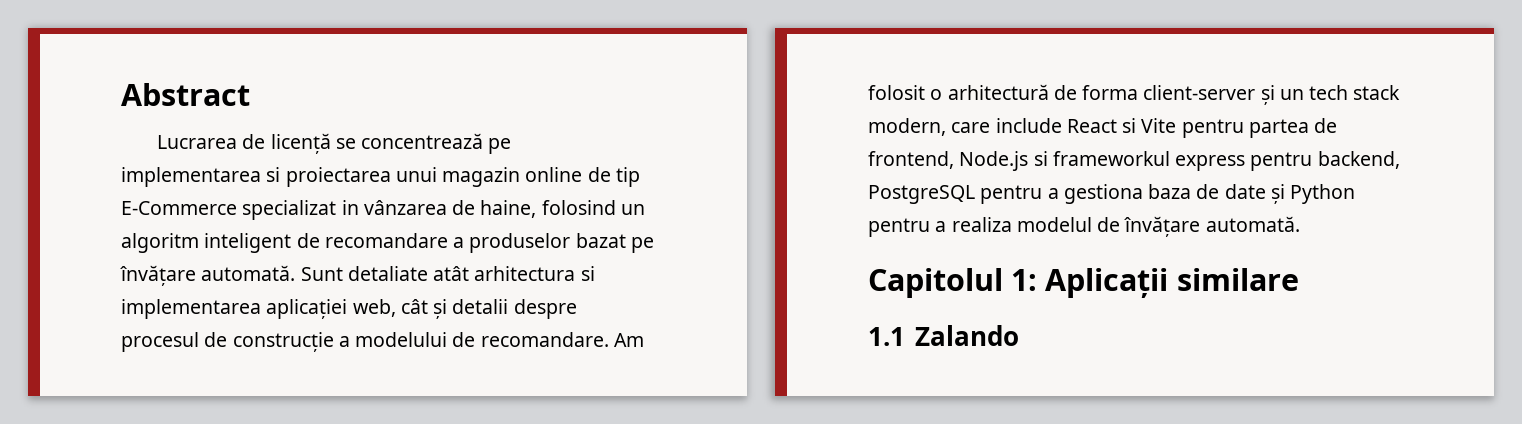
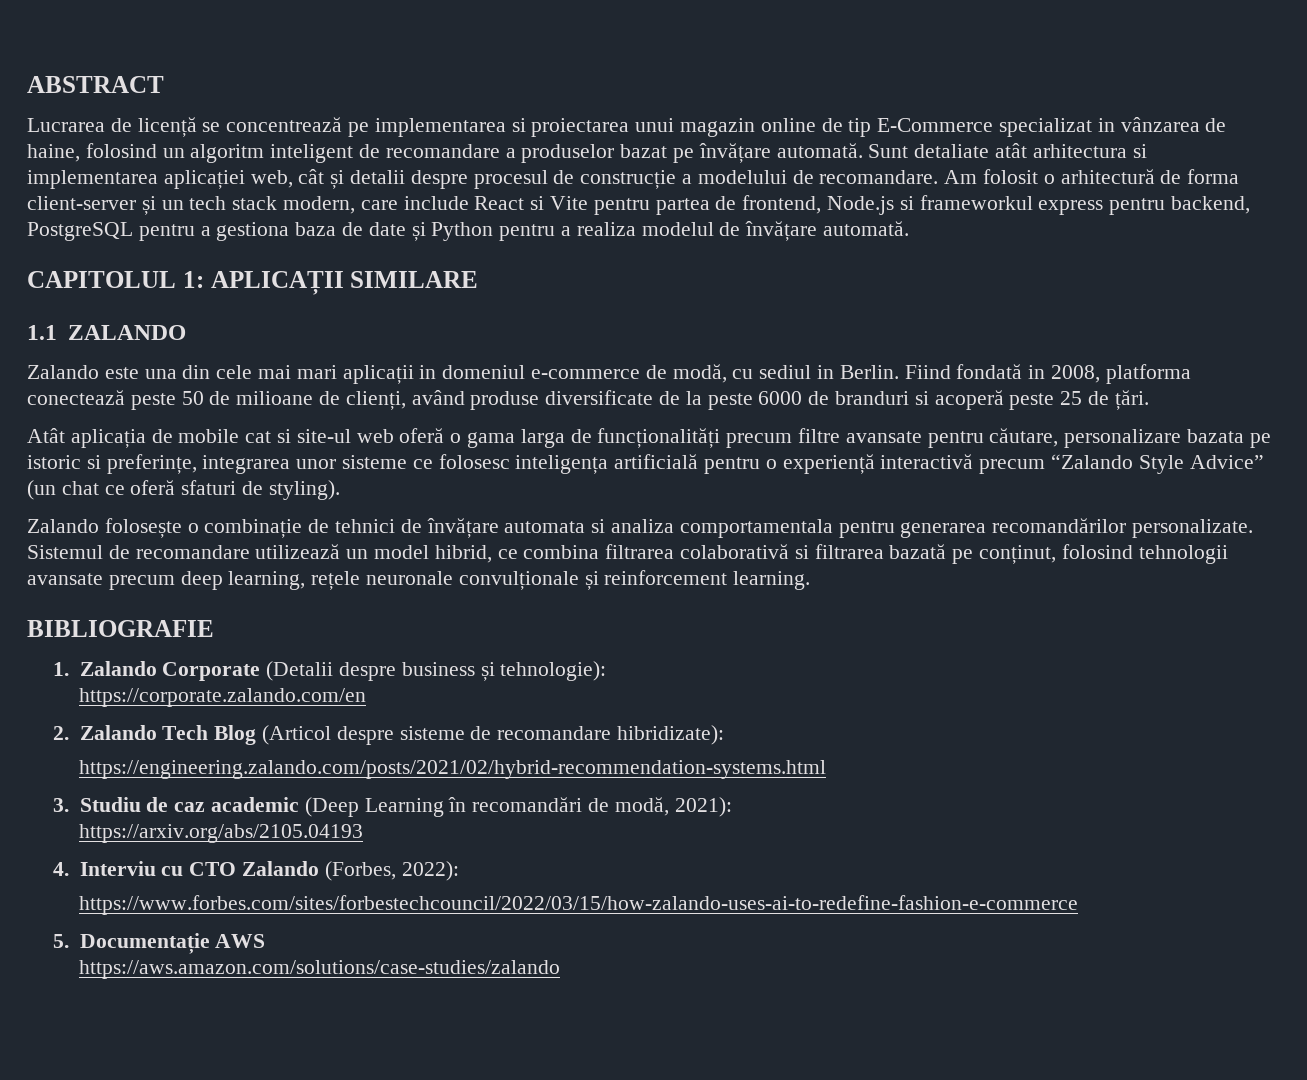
- Abstract
+ ABSTRACT
- Capitolul 1: Aplicații similare
- 1.1 Zalando
+ CAPITOLUL 1: APLICAȚII SIMILARE
+ 1.1 ZALANDO
+ Zalando este una din cele mai mari aplicații in domeniul e-commerce de modă, cu sediul in Berlin. Fiind fondată in 2008, platforma conectează peste 50 de milioane de clienți, având produse diversificate de la peste 6000 de branduri si acoperă peste 25 de țări.
+ Atât aplicația de mobile cat si site-ul web oferă o gama larga de funcționalități precum filtre avansate pentru căutare, personalizare bazata pe istoric si preferințe, integrarea unor sisteme ce folosesc inteligența artificială pentru o experiență interactivă precum “Zalando Style Advice” (un chat ce oferă sfaturi de styling).
+ Zalando folosește o combinație de tehnici de învățare automata si analiza comportamentala pentru generarea recomandărilor personalizate. Sistemul de recomandare utilizează un model hibrid, ce combina filtrarea colaborativă si filtrarea bazată pe conținut, folosind tehnologii avansate precum deep learning, rețele neuronale convulționale și reinforcement learning.
+ BIBLIOGRAFIE
+ 1. Zalando Corporate (Detalii despre business și tehnologie):
+ https://corporate.zalando.com/en
+ 2. Zalando Tech Blog (Articol despre sisteme de recomandare hibridizate):
+ https://engineering.zalando.com/posts/2021/02/hybrid-recommendation-systems.html
+ 3. Studiu de caz academic (Deep Learning în recomandări de modă, 2021):
+ https://arxiv.org/abs/2105.04193
+ 4. Interviu cu CTO Zalando (Forbes, 2022):
+ https://www.forbes.com/sites/forbestechcouncil/2022/03/15/how-zalando-uses-ai-to-redefine-fashion-e-commerce
+ 5. Documentație AWS
+ https://aws.amazon.com/solutions/case-studies/zalando

